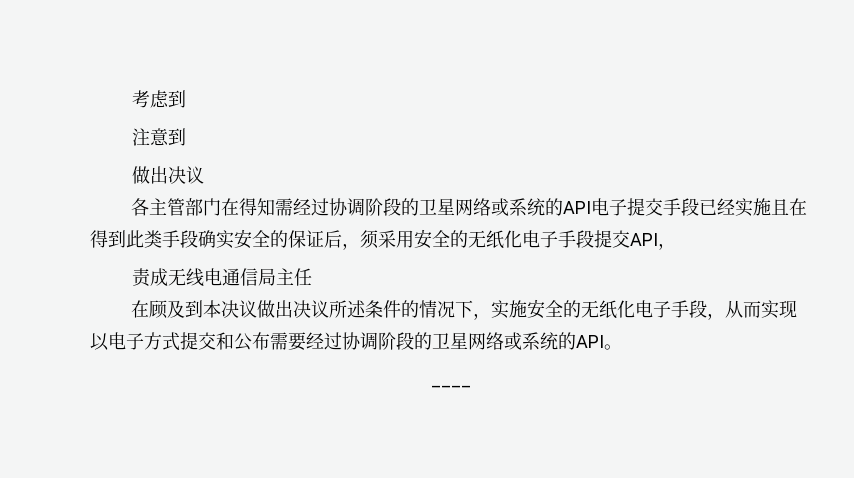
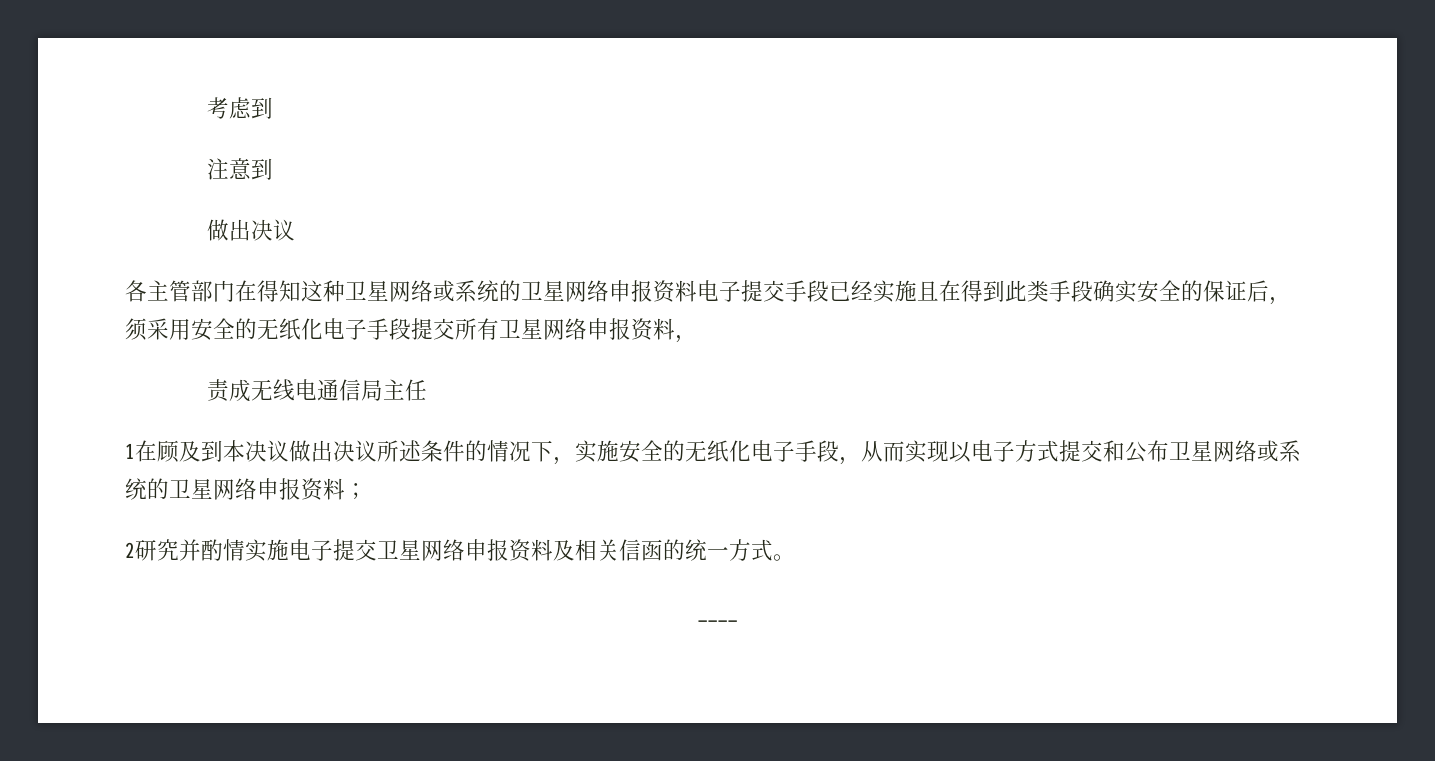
- 各主管部门在得知需经过协调阶段的卫星网络或系统的API电子提交手段已经实施且在得到此类手段确实安全的保证后，须采用安全的无纸化电子手段提交API，
+ 各主管部门在得知这种卫星网络或系统的卫星网络申报资料电子提交手段已经实施且在得到此类手段确实安全的保证后，须采用安全的无纸化电子手段提交所有卫星网络申报资料，
- 在顾及到本决议做出决议所述条件的情况下，实施安全的无纸化电子手段，从而实现以电子方式提交和公布需要经过协调阶段的卫星网络或系统的API。
+ 1在顾及到本决议做出决议所述条件的情况下，实施安全的无纸化电子手段，从而实现以电子方式提交和公布卫星网络或系统的卫星网络申报资料；
+ 2研究并酌情实施电子提交卫星网络申报资料及相关信函的统一方式。

